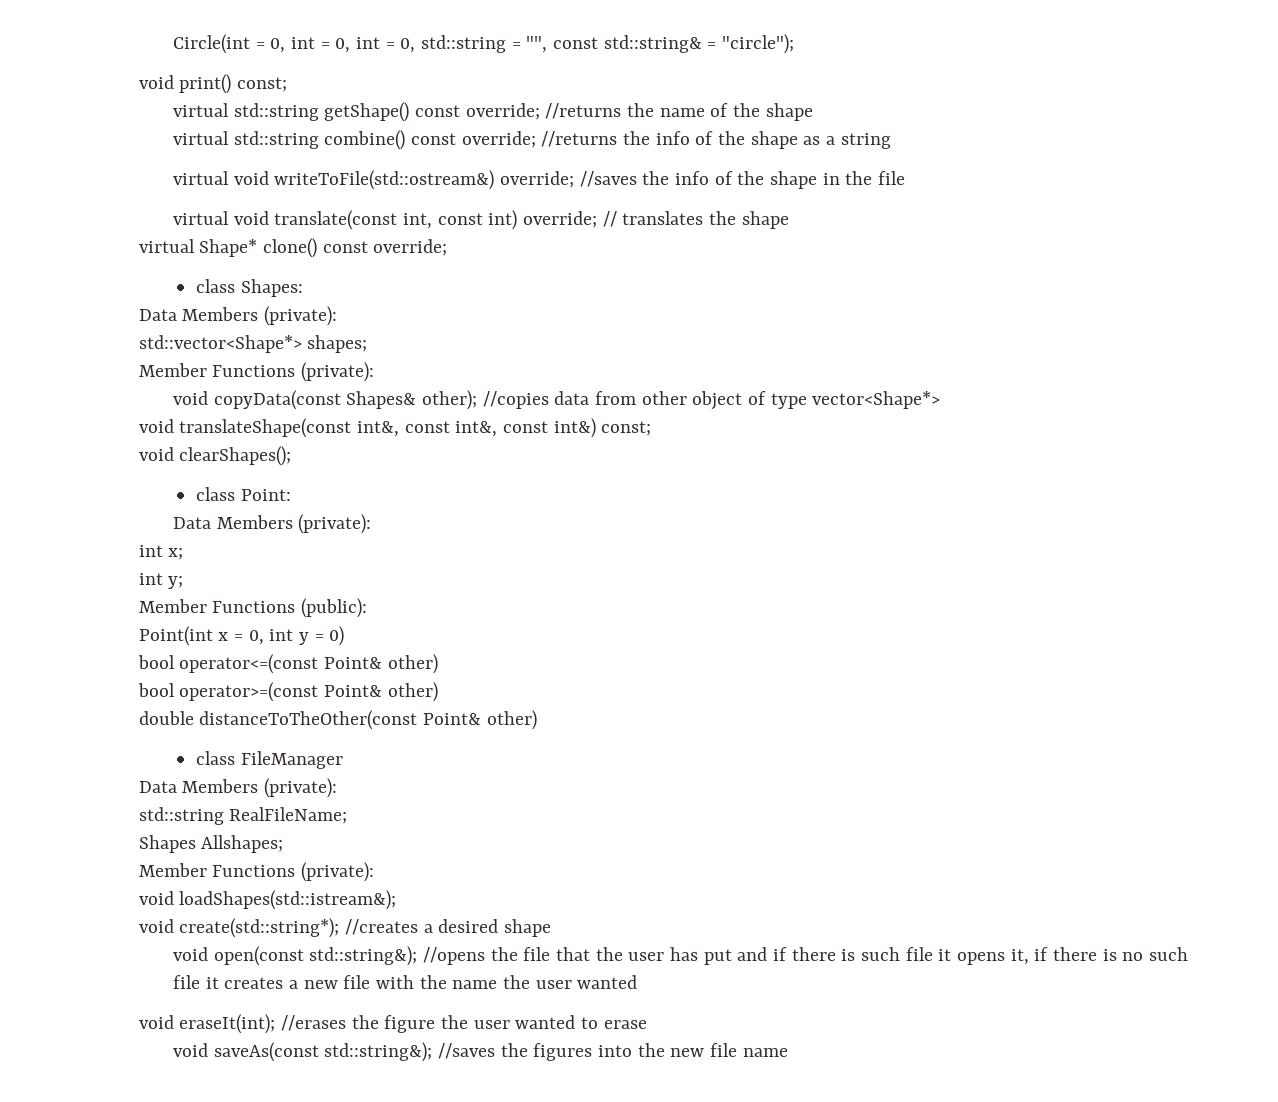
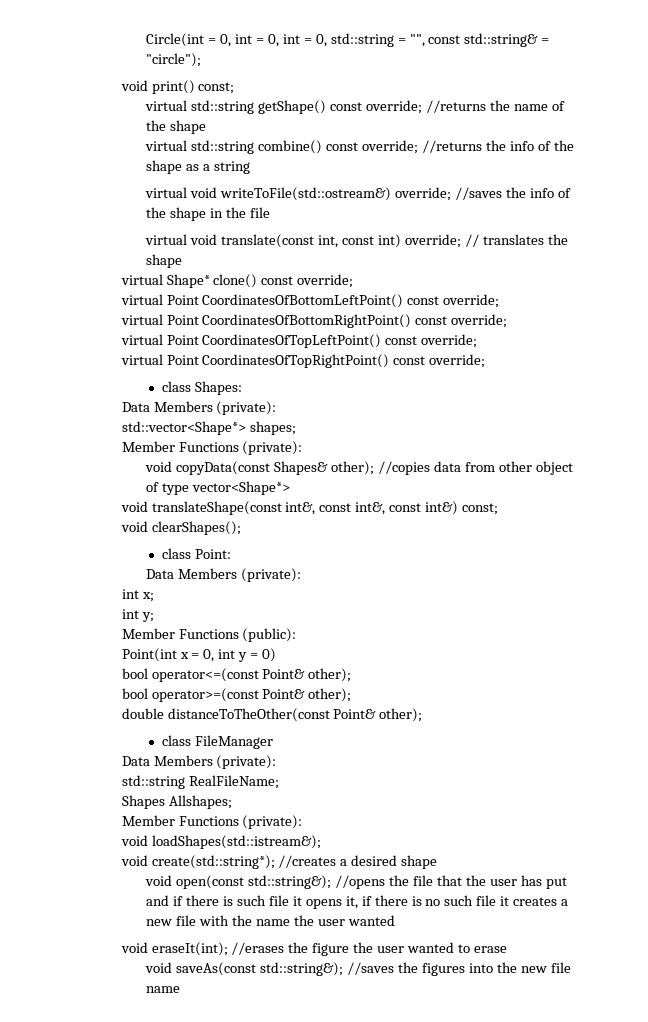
+ virtual Point CoordinatesOfBottomLeftPoint() const override;
+ virtual Point CoordinatesOfBottomRightPoint() const override;
+ virtual Point CoordinatesOfTopLeftPoint() const override;
+ virtual Point CoordinatesOfTopRightPoint() const override;
- bool operator<=(const Point& other)
+ bool operator<=(const Point& other);
- bool operator>=(const Point& other)
+ bool operator>=(const Point& other);
- double distanceToTheOther(const Point& other)
+ double distanceToTheOther(const Point& other);

